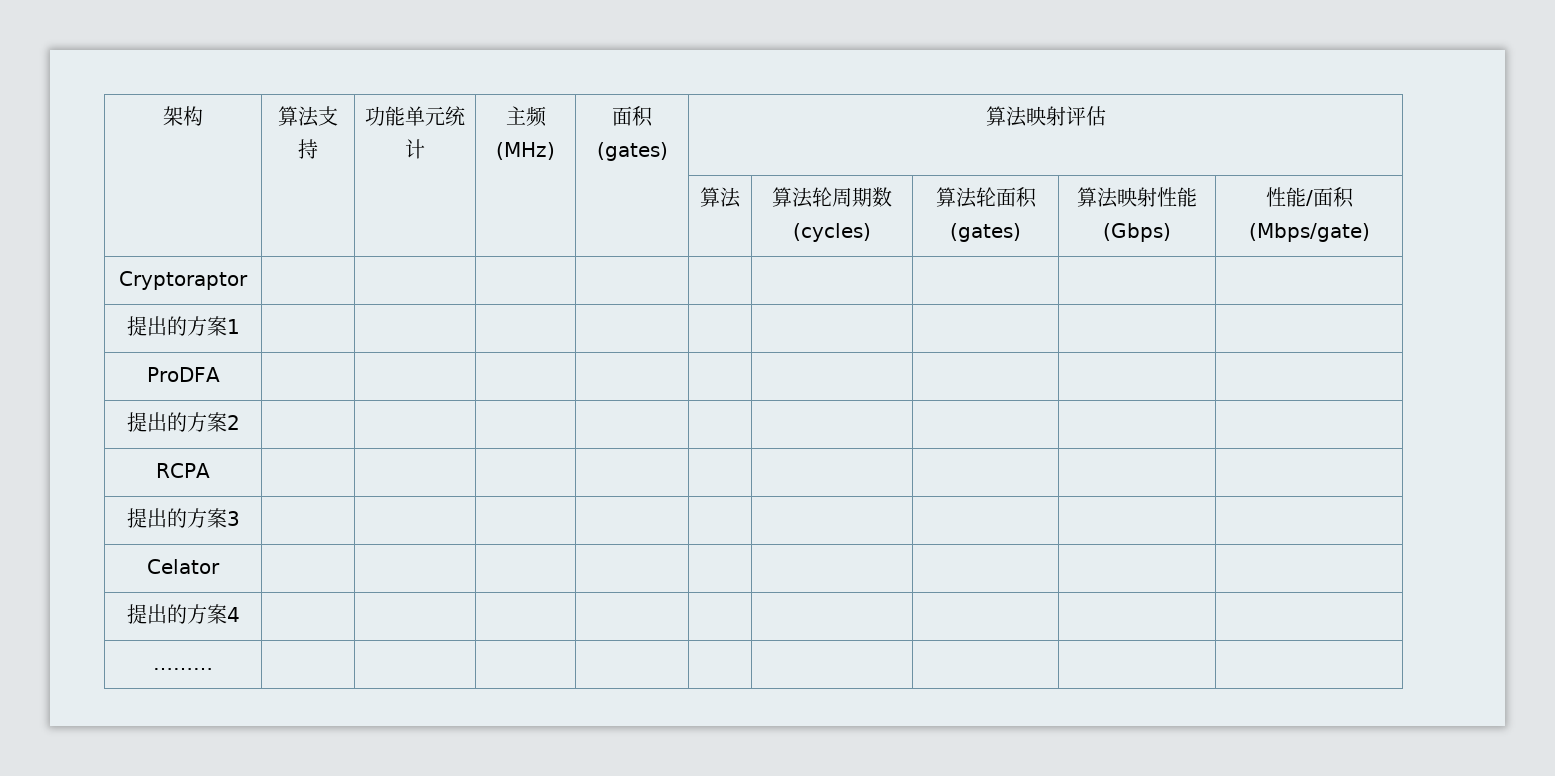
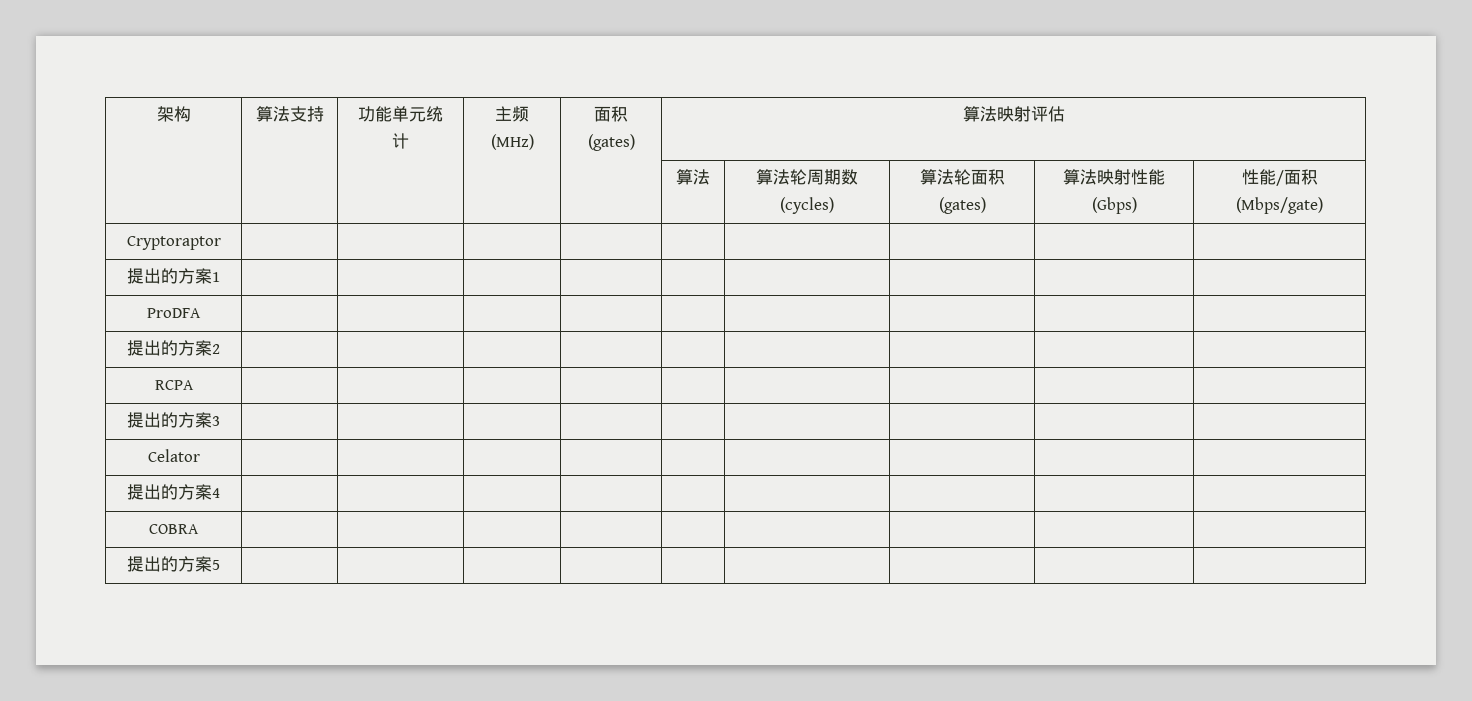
- ……… | | | | | | | | |
+ COBRA | | | | | | | | |
+ 提出的方案5 | | | | | | | | |

